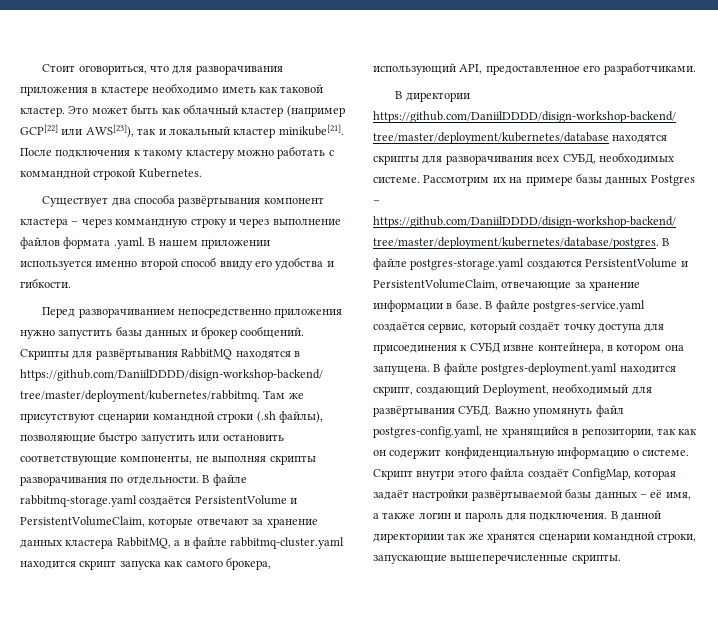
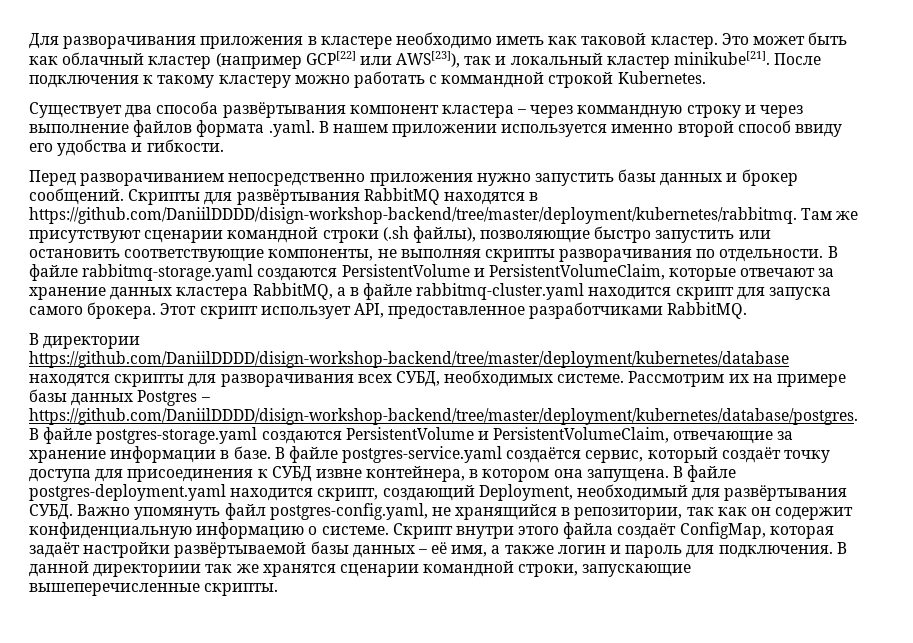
- Стоит оговориться, что для разворачивания приложения в кластере необходимо иметь как таковой кластер.
+ Для разворачивания приложения в кластере необходимо иметь как таковой кластер.
- В файле rabbitmq-storage.yaml создаётся PersistentVolume и PersistentVolumeClaim, которые отвечают за хранение данных кластера RabbitMQ, а в файле rabbitmq-cluster.yaml находится скрипт запуска как самого брокера, использующий API, предоставленное его разработчиками.
+ В файле rabbitmq-storage.yaml создаются PersistentVolume и PersistentVolumeClaim, которые отвечают за хранение данных кластера RabbitMQ, а в файле rabbitmq-cluster.yaml находится скрипт для запуска самого брокера. Этот скрипт использует API, предоставленное разработчиками RabbitMQ.

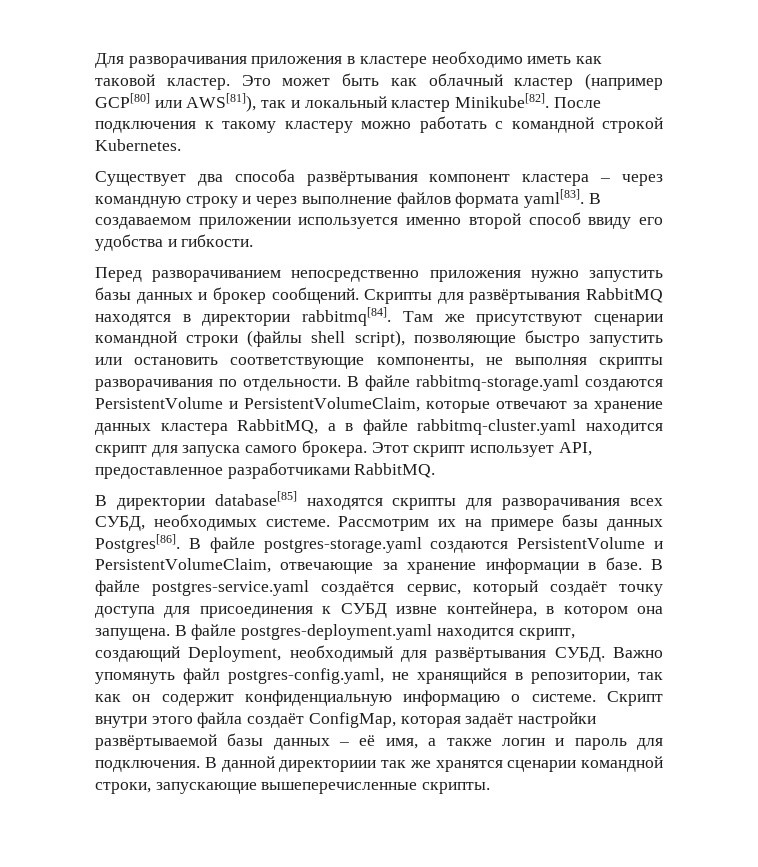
- Это может быть как облачный кластер (например GCP[22] или AWS[23]), так и локальный кластер minikube[21].
+ Это может быть как облачный кластер (например GCP[80] или AWS[81]), так и локальный кластер Minikube[82].
- После подключения к такому кластеру можно работать с коммандной строкой Kubernetes.
+ После подключения к такому кластеру можно работать с командной строкой Kubernetes.
- Существует два способа развёртывания компонент кластера – через коммандную строку и через выполнение файлов формата .yaml. В нашем приложении используется именно второй способ ввиду его удобства и гибкости.
+ Существует два способа развёртывания компонент кластера – через командную строку и через выполнение файлов формата yaml[83]. В создаваемом приложении используется именно второй способ ввиду его удобства и гибкости.
- Скрипты для развёртывания RabbitMQ находятся в https://github.com/DaniilDDDD/disign-workshop-backend/tree/master/deployment/kubernetes/rabbitmq. Там же присутствуют сценарии командной строки (.sh файлы), позволяющие быстро запустить или остановить соответствующие компоненты, не выполняя скрипты разворачивания по отдельности.
+ Скрипты для развёртывания RabbitMQ находятся в директории rabbitmq[84]. Там же присутствуют сценарии командной строки (файлы shell script), позволяющие быстро запустить или остановить соответствующие компоненты, не выполняя скрипты разворачивания по отдельности.
- В директории https://github.com/DaniilDDDD/disign-workshop-backend/tree/master/deployment/kubernetes/database находятся скрипты для разворачивания всех СУБД, необходимых системе.
+ В директории database[85] находятся скрипты для разворачивания всех СУБД, необходимых системе.
- Рассмотрим их на примере базы данных Postgres – https://github.com/DaniilDDDD/disign-workshop-backend/tree/master/deployment/kubernetes/database/postgres. В файле postgres-storage.yaml создаются PersistentVolume и PersistentVolumeClaim, отвечающие за хранение информации в базе.
+ Рассмотрим их на примере базы данных Postgres[86]. В файле postgres-storage.yaml создаются PersistentVolume и PersistentVolumeClaim, отвечающие за хранение информации в базе.

